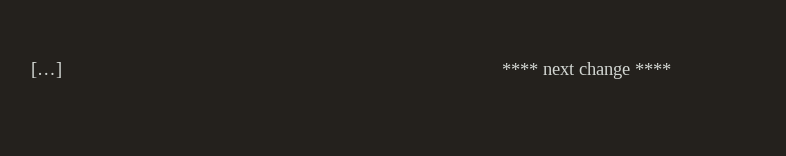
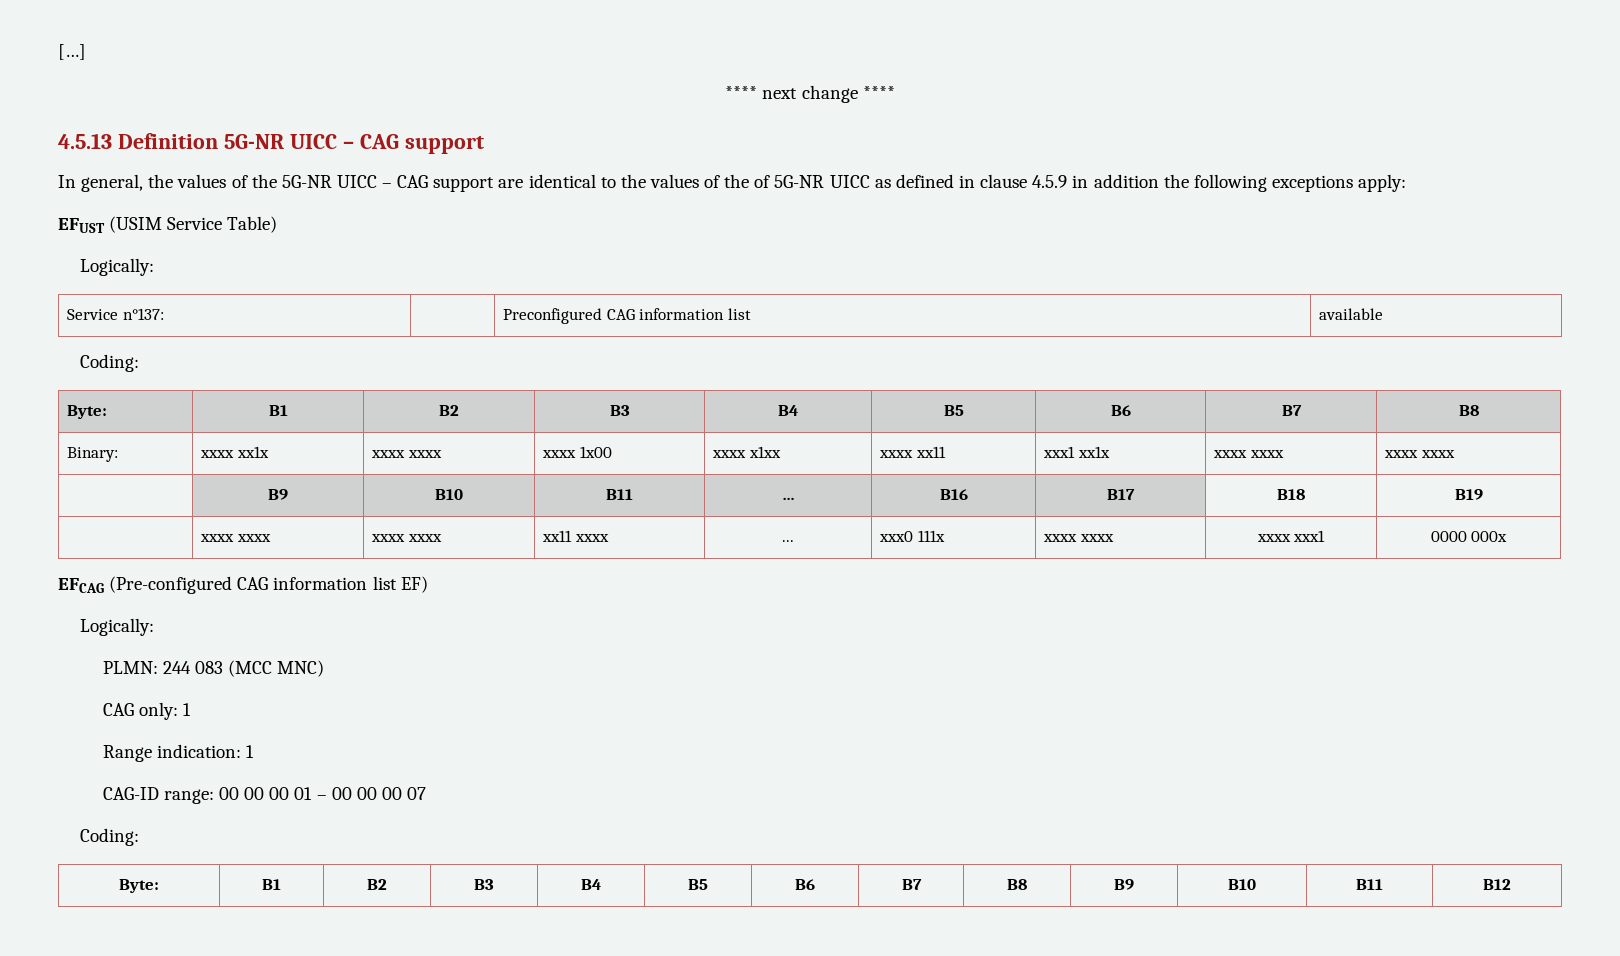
+ 4.5.13 Definition 5G-NR UICC – CAG support
+ In general, the values of the 5G-NR UICC – CAG support are identical to the values of the of 5G-NR UICC as defined in clause 4.5.9 in addition the following exceptions apply:
+ EFUST (USIM Service Table)
+ Logically:
+ Service n°137: | | Preconfigured CAG information list | available
+ Coding:
+ Byte: | B1 | B2 | B3 | B4 | B5 | B6 | B7 | B8
+ Binary: | xxxx xx1x | xxxx xxxx | xxxx 1x00 | xxxx x1xx | xxxx xx11 | xxx1 xx1x | xxxx xxxx | xxxx xxxx
+ | B9 | B10 | B11 | … | B16 | B17 | B18 | B19
+ | xxxx xxxx | xxxx xxxx | xx11 xxxx | ... | xxx0 111x | xxxx xxxx | xxxx xxx1 | 0000 000x
+ EFCAG (Pre-configured CAG information list EF)
+ Logically:
+ PLMN: 244 083 (MCC MNC)
+ CAG only: 1
+ Range indication: 1
+ CAG-ID range: 00 00 00 01 – 00 00 00 07
+ Coding:
+ Byte: | B1 | B2 | B3 | B4 | B5 | B6 | B7 | B8 | B9 | B10 | B11 | B12

